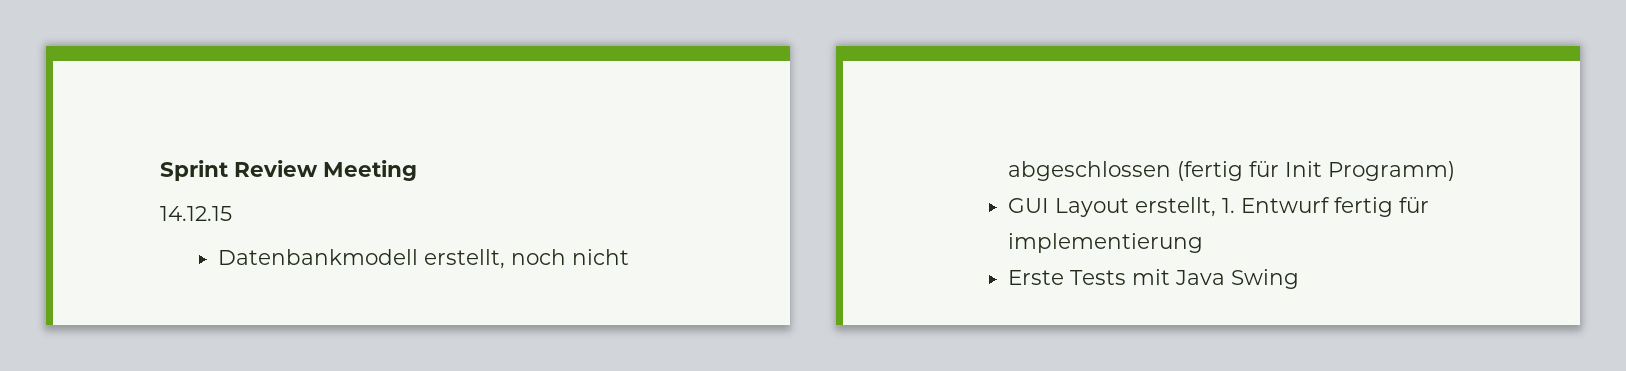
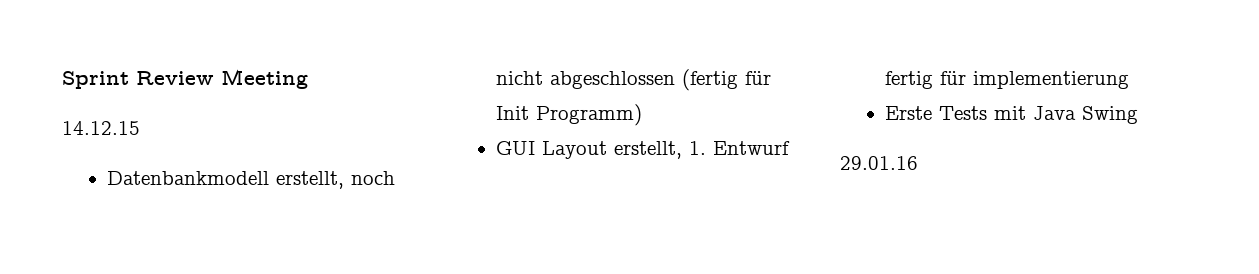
+ 29.01.16

